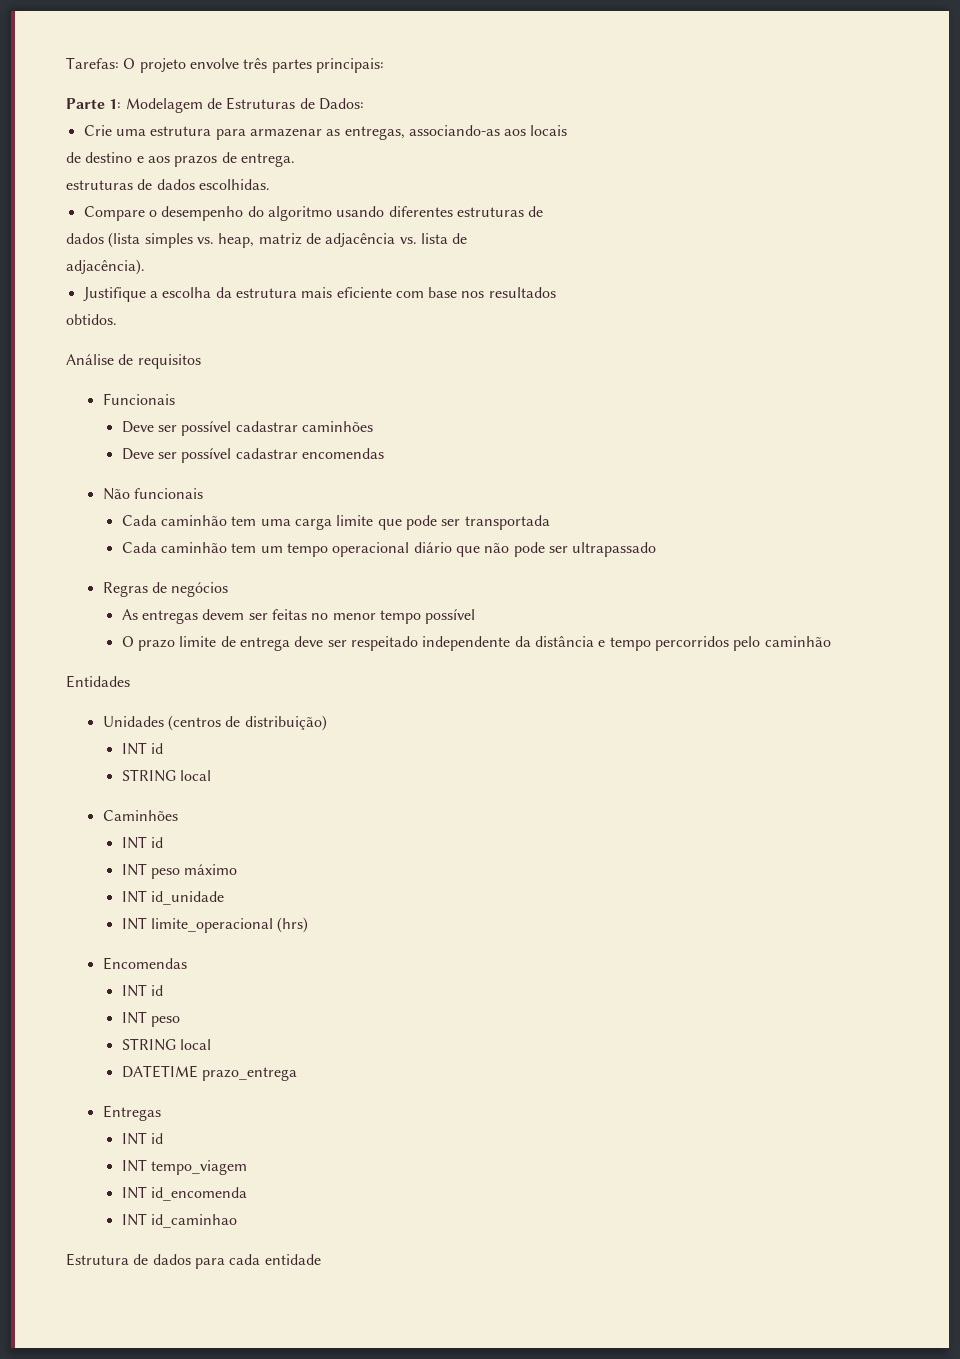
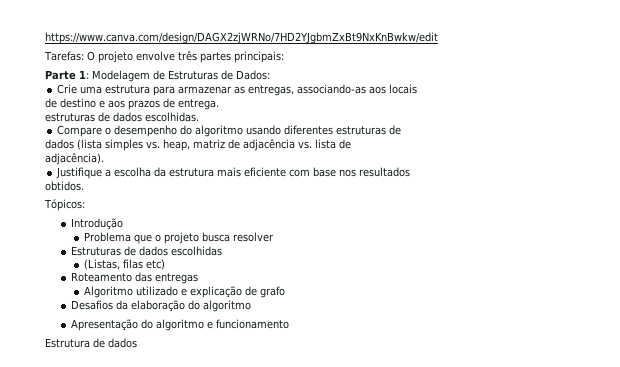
+ https://www.canva.com/design/DAGX2zjWRNo/7HD2YJgbmZxBt9NxKnBwkw/edit
- Análise de requisitos
- Funcionais
- Deve ser possível cadastrar caminhões
- Deve ser possível cadastrar encomendas
- Não funcionais
- Cada caminhão tem uma carga limite que pode ser transportada
- Cada caminhão tem um tempo operacional diário que não pode ser ultrapassado
- Regras de negócios
- As entregas devem ser feitas no menor tempo possível
- O prazo limite de entrega deve ser respeitado independente da distância e tempo percorridos pelo caminhão
- Entidades
- Unidades (centros de distribuição)
- INT id
- STRING local
- Caminhões
- INT id
- INT peso máximo
- INT id_unidade
- INT limite_operacional (hrs)
- Encomendas
- INT id
- INT peso
- STRING local
- DATETIME prazo_entrega
- Entregas
- INT id
- INT tempo_viagem
- INT id_encomenda
- INT id_caminhao
+ Tópicos:
+ Introdução
+ Problema que o projeto busca resolver
+ Estruturas de dados escolhidas
+ (Listas, filas etc)
+ Roteamento das entregas
+ Algoritmo utilizado e explicação de grafo
+ Desafios da elaboração do algoritmo
+ Apresentação do algoritmo e funcionamento
- Estrutura de dados para cada entidade
+ Estrutura de dados

